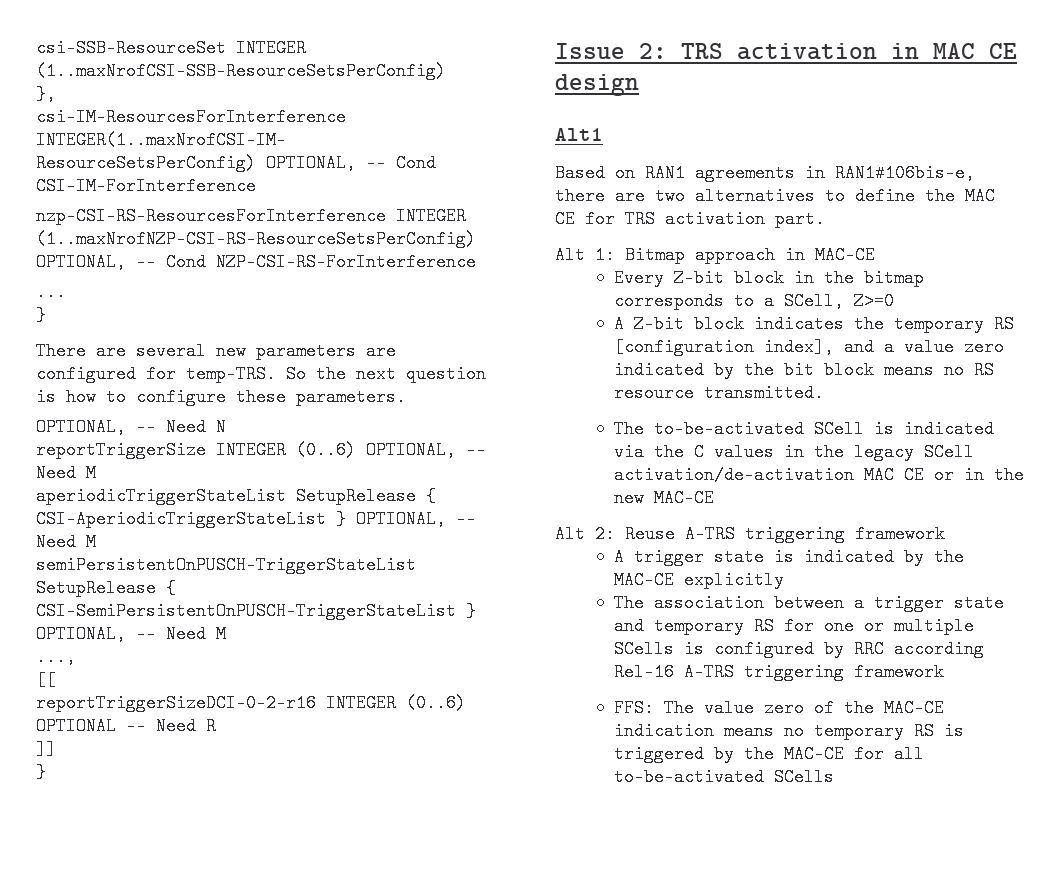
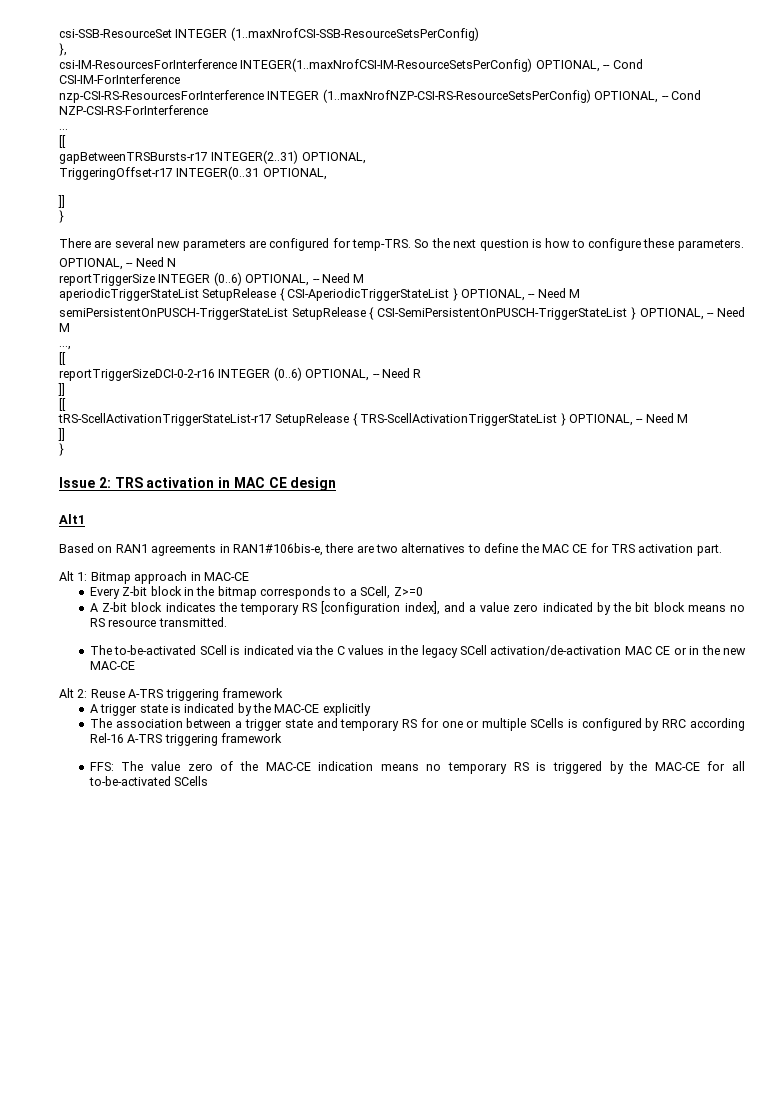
  ...
+ [[
+ gapBetweenTRSBursts-r17 INTEGER(2..31) OPTIONAL,
+ TriggeringOffset-r17 INTEGER(0..31 OPTIONAL,
+ ]]
- reportTriggerSizeDCI-0-2-r16 INTEGER (0..6) OPTIONAL -- Need R
+ reportTriggerSizeDCI-0-2-r16 INTEGER (0..6) OPTIONAL, -- Need R
+ ]]
+ [[
+ tRS-ScellActivationTriggerStateList-r17 SetupRelease { TRS-ScellActivationTriggerStateList } OPTIONAL, -- Need M

